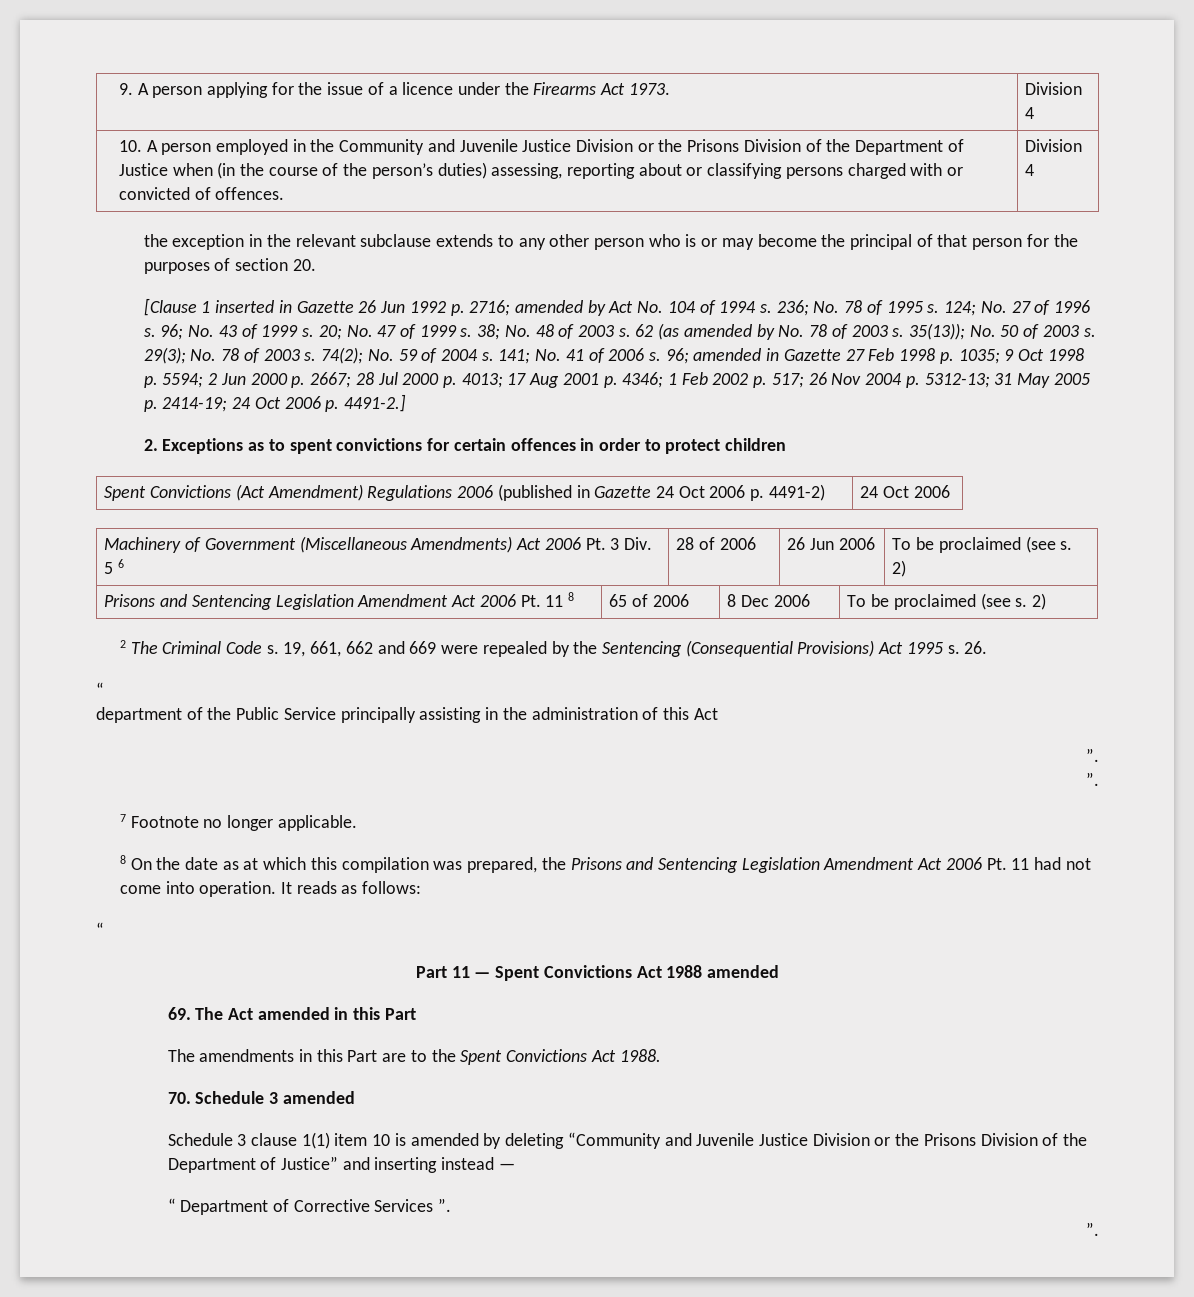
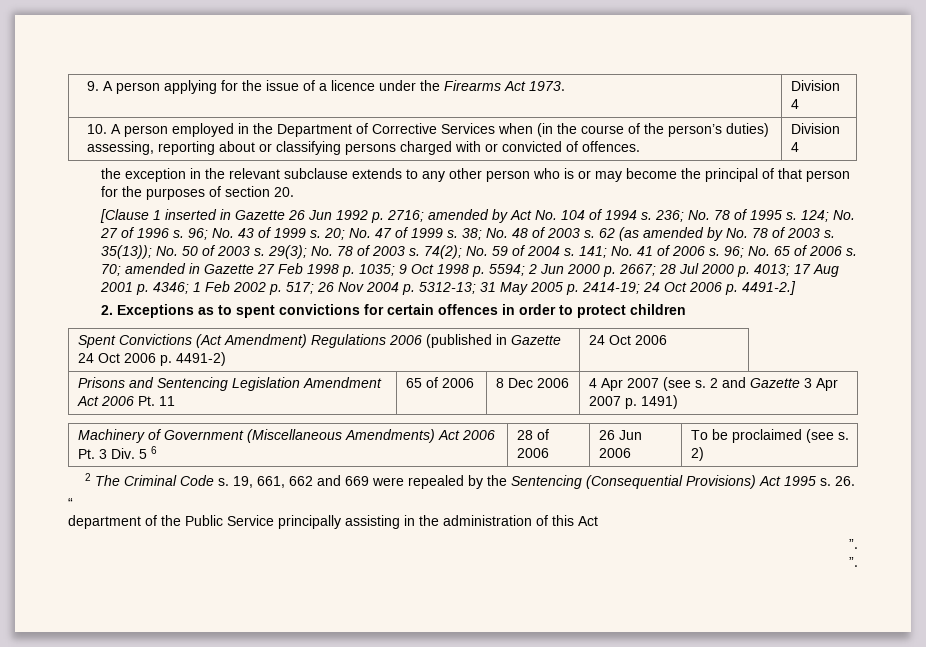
- 10. A person employed in the Community and Juvenile Justice Division or the Prisons Division of the Department of Justice when (in the course of the person’s duties) assessing, reporting about or classifying persons charged with or convicted of offences.
+ 10. A person employed in the Department of Corrective Services when (in the course of the person’s duties) assessing, reporting about or classifying persons charged with or convicted of offences.
- 96; amended in Gazette 27 Feb 1998 p. 1035; 9 Oct 1998 p. 5594; 2 Jun 2000 p. 2667; 28 Jul 2000 p. 4013; 17 Aug 2001 p. 4346; 1 Feb 2002 p. 517; 26 Nov 2004 p. 5312-13; 31 May 2005 p. 2414-19; 24 Oct 2006 p. 4491-2.]
+ 96; No. 65 of 2006 s. 70; amended in Gazette 27 Feb 1998 p. 1035; 9 Oct 1998 p. 5594; 2 Jun 2000 p. 2667; 28 Jul 2000 p. 4013; 17 Aug 2001 p. 4346; 1 Feb 2002 p. 517; 26 Nov 2004 p. 5312-13; 31 May 2005 p. 2414-19; 24 Oct 2006 p. 4491-2.]
+ Prisons and Sentencing Legislation Amendment Act 2006 Pt. 11 | 65 of 2006 | 8 Dec 2006 | 4 Apr 2007 (see s. 2 and Gazette 3 Apr 2007 p. 1491)
- Prisons and Sentencing Legislation Amendment Act 2006 Pt. 11 8 | 65 of 2006 | 8 Dec 2006 | To be proclaimed (see s. 2)
- 7 Footnote no longer applicable.
- 8 On the date as at which this compilation was prepared, the Prisons and Sentencing Legislation Amendment Act 2006 Pt. 11 had not come into operation. It reads as follows:
- “
- Part 11 — Spent Convictions Act 1988 amended
- 69. The Act amended in this Part
- The amendments in this Part are to the Spent Convictions Act 1988.
- 70. Schedule 3 amended
- Schedule 3 clause 1(1) item 10 is amended by deleting “Community and Juvenile Justice Division or the Prisons Division of the Department of Justice” and inserting instead —
- “ Department of Corrective Services ”.
- ”.

